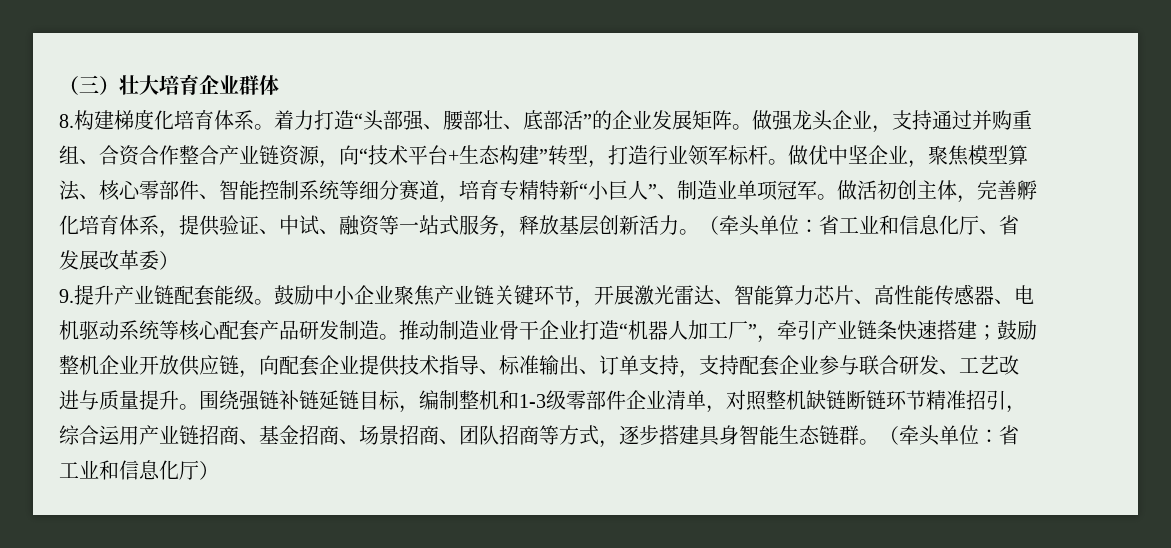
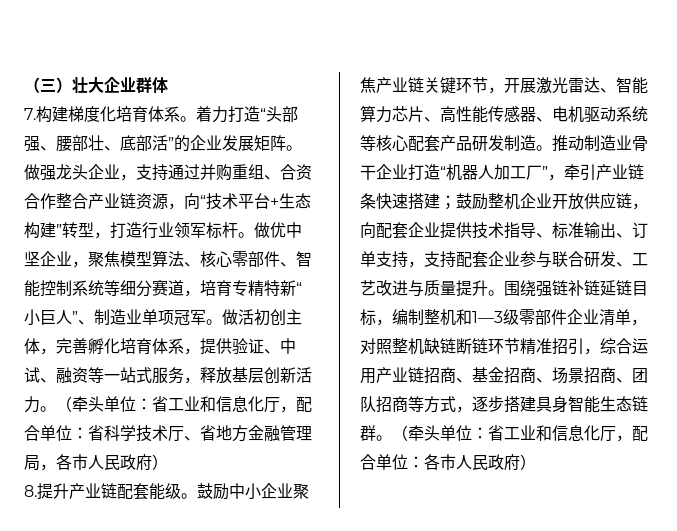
- （三）壮大培育企业群体
+ （三）壮大企业群体
- 8.构建梯度化培育体系。
+ 7.构建梯度化培育体系。
- （牵头单位：省工业和信息化厅、省发展改革委）
+ （牵头单位：省工业和信息化厅，配合单位：省科学技术厅、省地方金融管理局，各市人民政府）
- 9.提升产业链配套能级。
+ 8.提升产业链配套能级。
- 围绕强链补链延链目标，编制整机和1-3级零部件企业清单，对照整机缺链断链环节精准招引，综合运用产业链招商、基金招商、场景招商、团队招商等方式，逐步搭建具身智能生态链群。
+ 围绕强链补链延链目标，编制整机和1—3级零部件企业清单，对照整机缺链断链环节精准招引，综合运用产业链招商、基金招商、场景招商、团队招商等方式，逐步搭建具身智能生态链群。
- （牵头单位：省工业和信息化厅）
+ （牵头单位：省工业和信息化厅，配合单位：各市人民政府）

